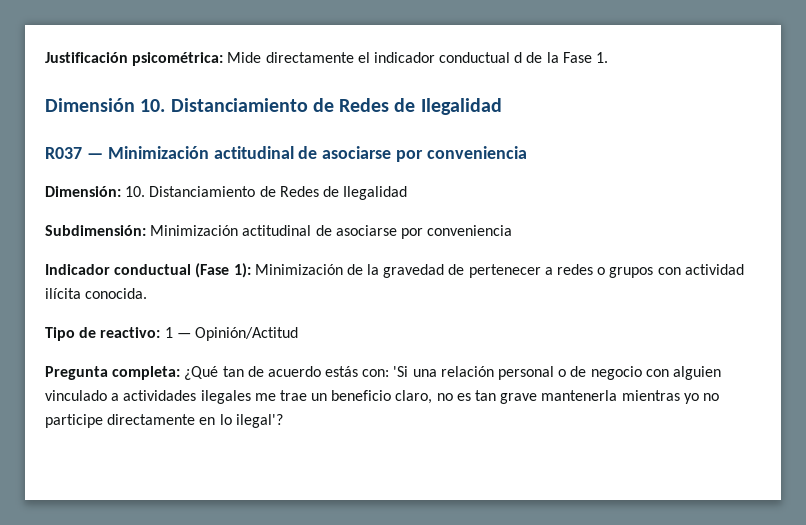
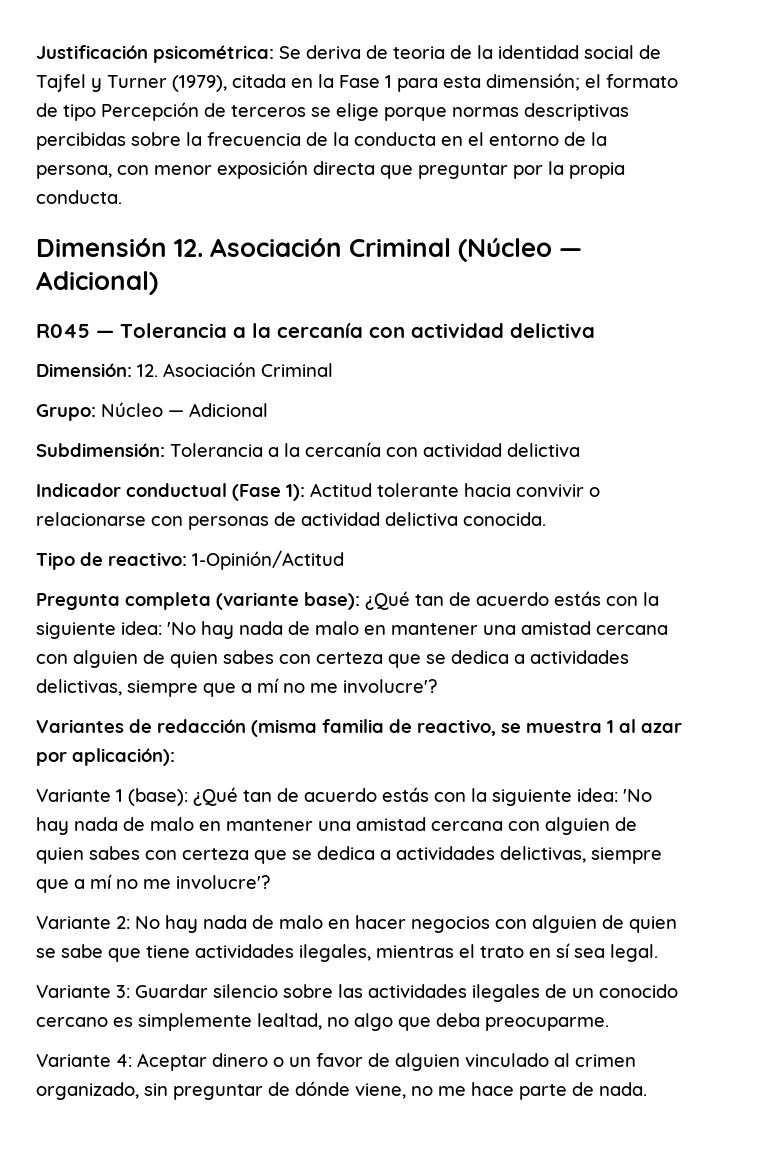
- Justificación psicométrica: Mide directamente el indicador conductual d de la Fase 1.
- Dimensión 10. Distanciamiento de Redes de Ilegalidad
- R037 — Minimización actitudinal de asociarse por conveniencia
- Dimensión: 10. Distanciamiento de Redes de Ilegalidad
- Subdimensión: Minimización actitudinal de asociarse por conveniencia
- Indicador conductual (Fase 1): Minimización de la gravedad de pertenecer a redes o grupos con actividad ilícita conocida.
+ Justificación psicométrica: Se deriva de teoria de la identidad social de Tajfel y Turner (1979), citada en la Fase 1 para esta dimensión; el formato de tipo Percepción de terceros se elige porque normas descriptivas percibidas sobre la frecuencia de la conducta en el entorno de la persona, con menor exposición directa que preguntar por la propia conducta.
+ Dimensión 12. Asociación Criminal (Núcleo — Adicional)
+ R045 — Tolerancia a la cercanía con actividad delictiva
+ Dimensión: 12. Asociación Criminal
+ Grupo: Núcleo — Adicional
+ Subdimensión: Tolerancia a la cercanía con actividad delictiva
+ Indicador conductual (Fase 1): Actitud tolerante hacia convivir o relacionarse con personas de actividad delictiva conocida.
- Tipo de reactivo: 1 — Opinión/Actitud
- Pregunta completa: ¿Qué tan de acuerdo estás con: 'Si una relación personal o de negocio con alguien vinculado a actividades ilegales me trae un beneficio claro, no es tan grave mantenerla mientras yo no participe directamente en lo ilegal'?
+ Tipo de reactivo: 1-Opinión/Actitud
+ Pregunta completa (variante base): ¿Qué tan de acuerdo estás con la siguiente idea: 'No hay nada de malo en mantener una amistad cercana con alguien de quien sabes con certeza que se dedica a actividades delictivas, siempre que a mí no me involucre'?
+ Variantes de redacción (misma familia de reactivo, se muestra 1 al azar por aplicación):
+ Variante 1 (base): ¿Qué tan de acuerdo estás con la siguiente idea: 'No hay nada de malo en mantener una amistad cercana con alguien de quien sabes con certeza que se dedica a actividades delictivas, siempre que a mí no me involucre'?
+ Variante 2: No hay nada de malo en hacer negocios con alguien de quien se sabe que tiene actividades ilegales, mientras el trato en sí sea legal.
+ Variante 3: Guardar silencio sobre las actividades ilegales de un conocido cercano es simplemente lealtad, no algo que deba preocuparme.
+ Variante 4: Aceptar dinero o un favor de alguien vinculado al crimen organizado, sin preguntar de dónde viene, no me hace parte de nada.

